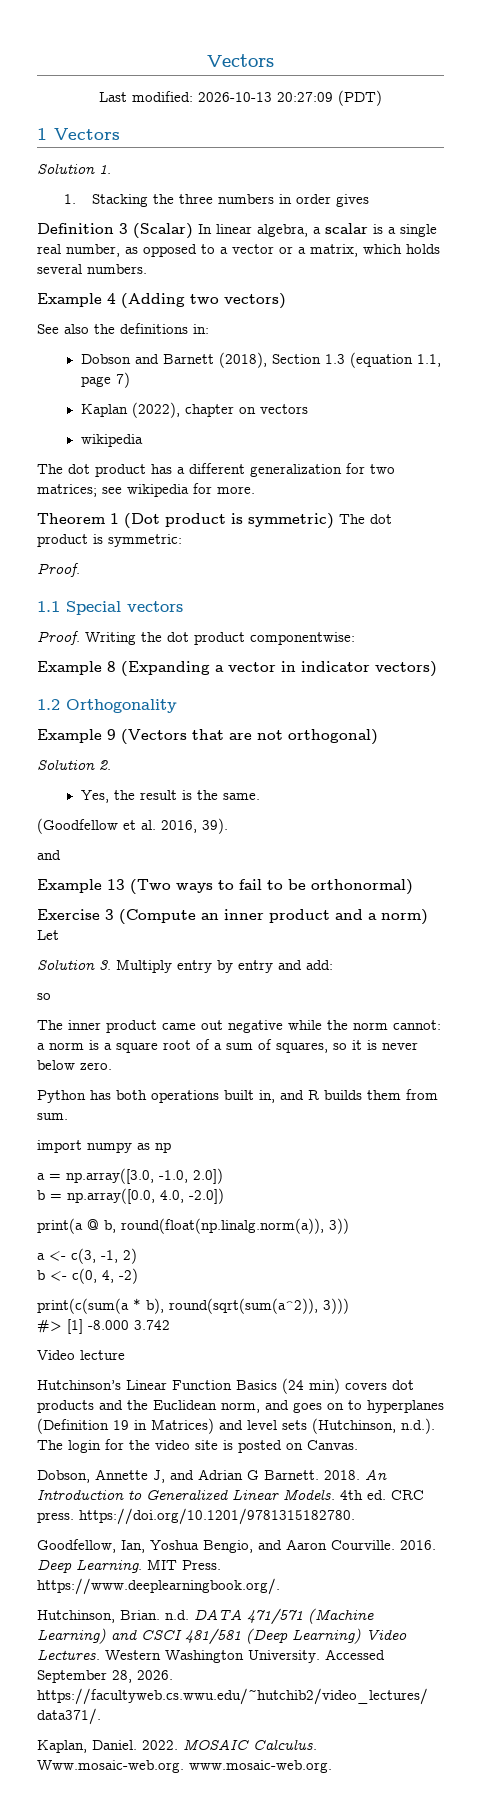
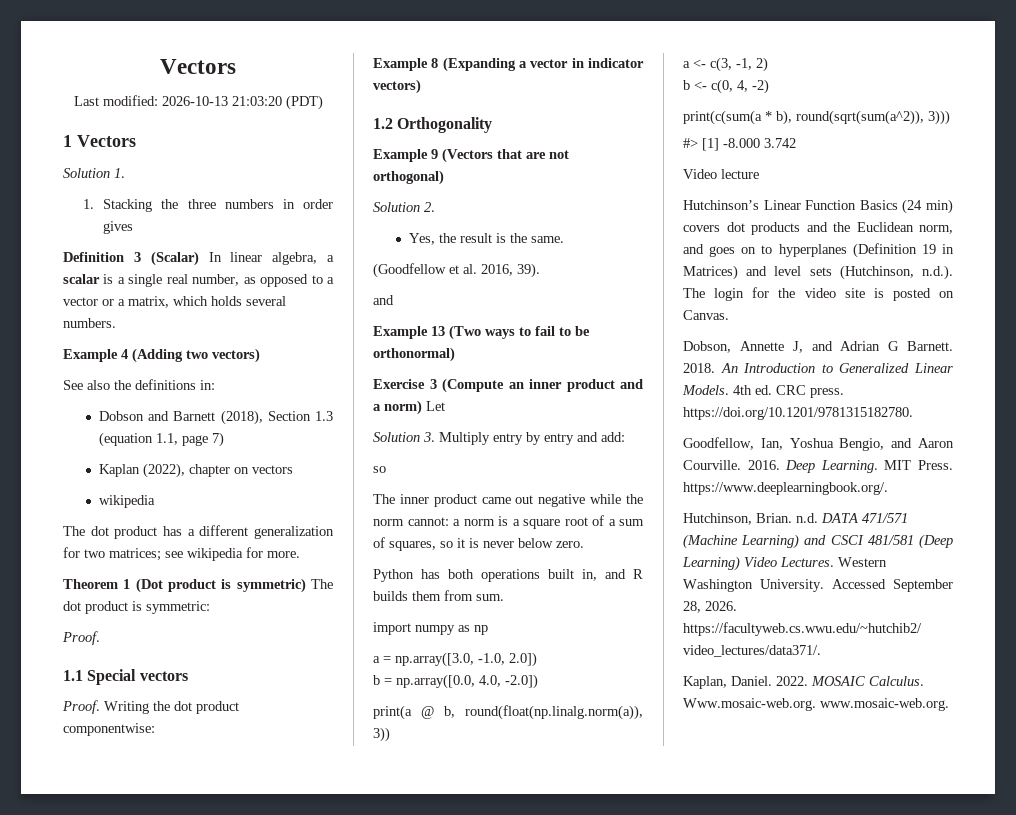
- Last modified: 2026-10-13 20:27:09 (PDT)
+ Last modified: 2026-10-13 21:03:20 (PDT)

